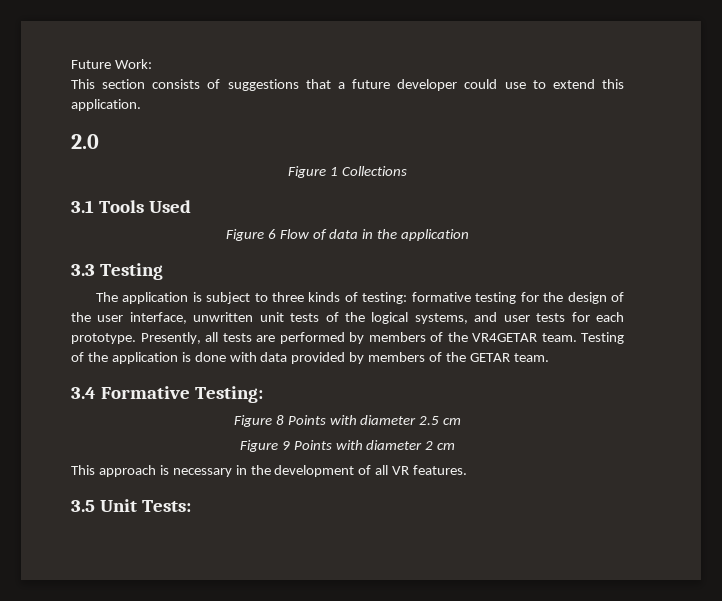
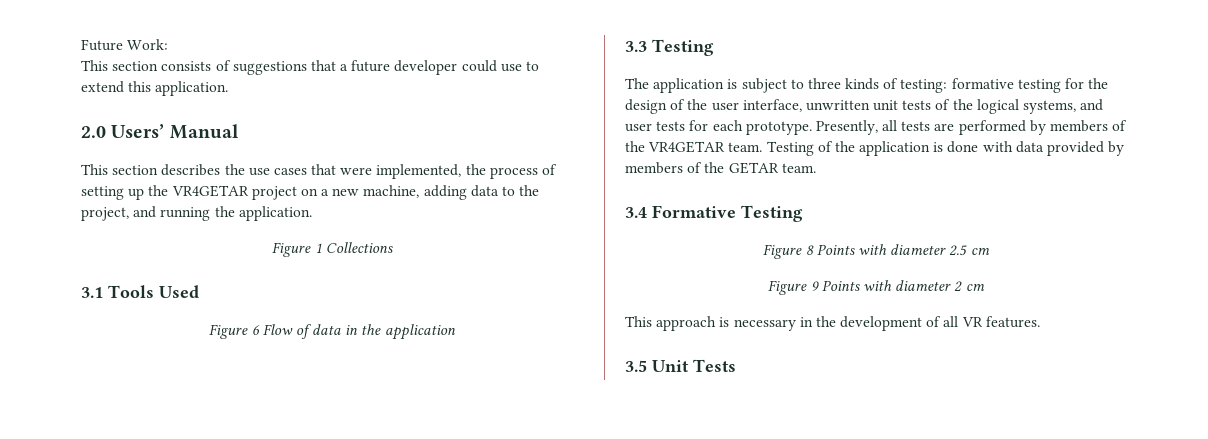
- 2.0
+ 2.0 Users’ Manual
+ This section describes the use cases that were implemented, the process of setting up the VR4GETAR project on a new machine, adding data to the project, and running the application.
- 3.4 Formative Testing:
+ 3.4 Formative Testing
- 3.5 Unit Tests:
+ 3.5 Unit Tests

